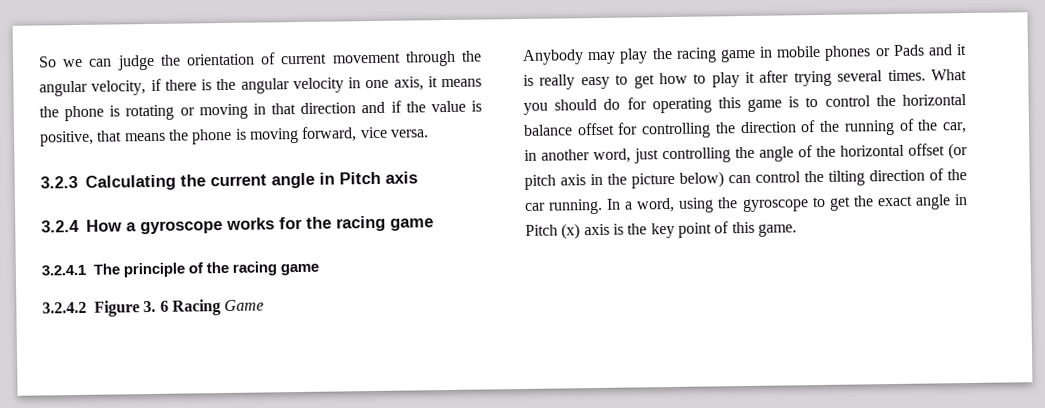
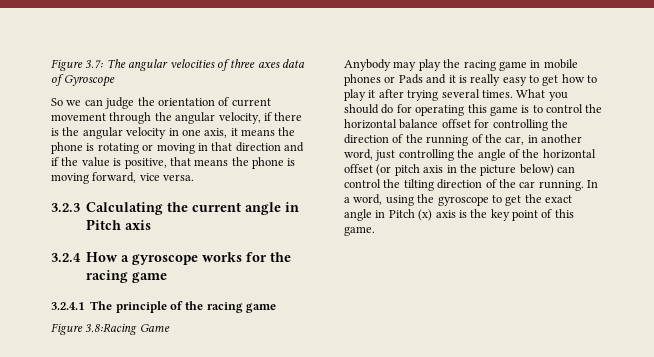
+ Figure 3.7: The angular velocities of three axes data of Gyroscope
- 3.2.4.2 Figure 3. 6 Racing Game
+ Figure 3.8:Racing Game

